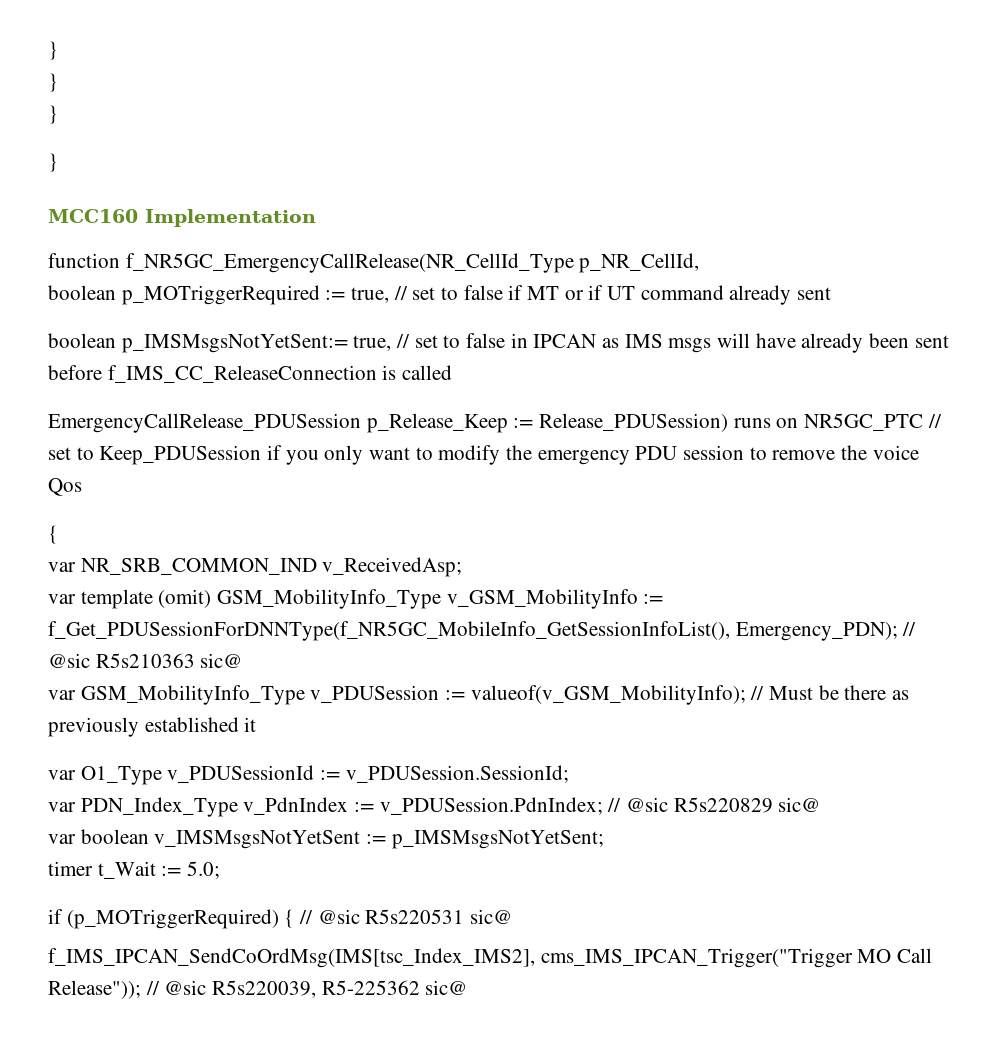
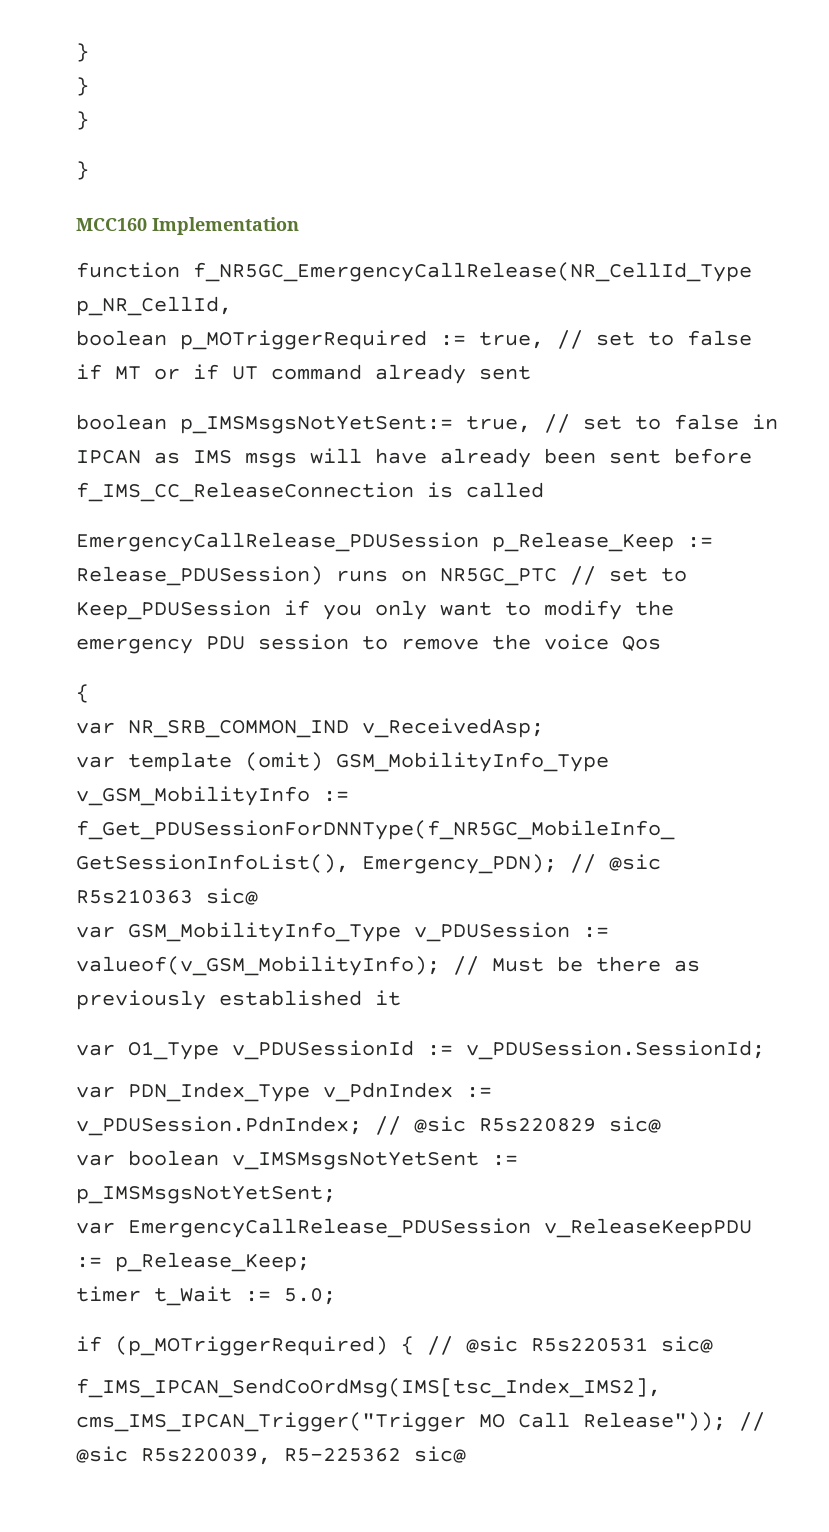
+ var EmergencyCallRelease_PDUSession v_ReleaseKeepPDU := p_Release_Keep;

